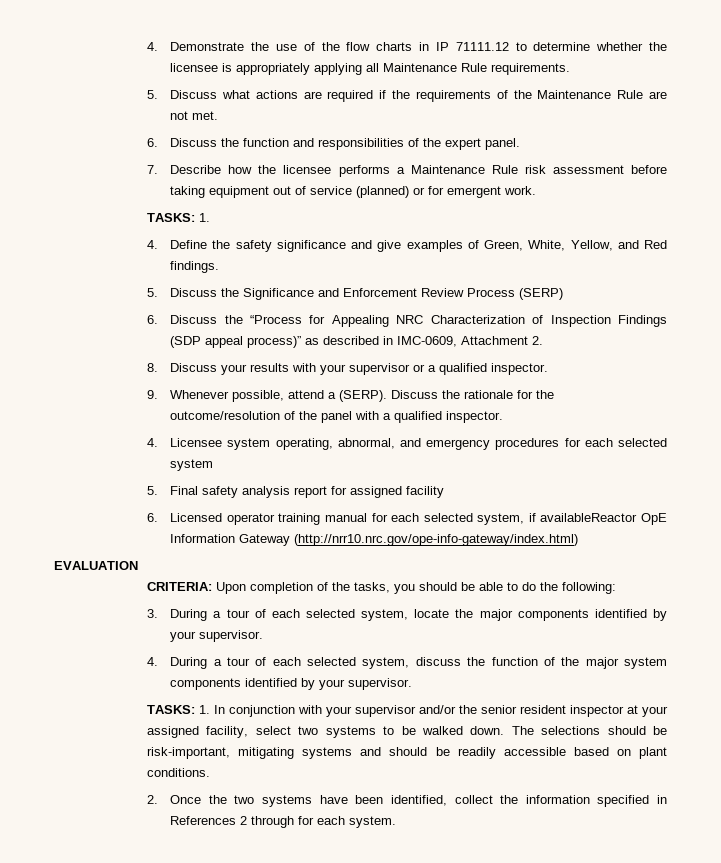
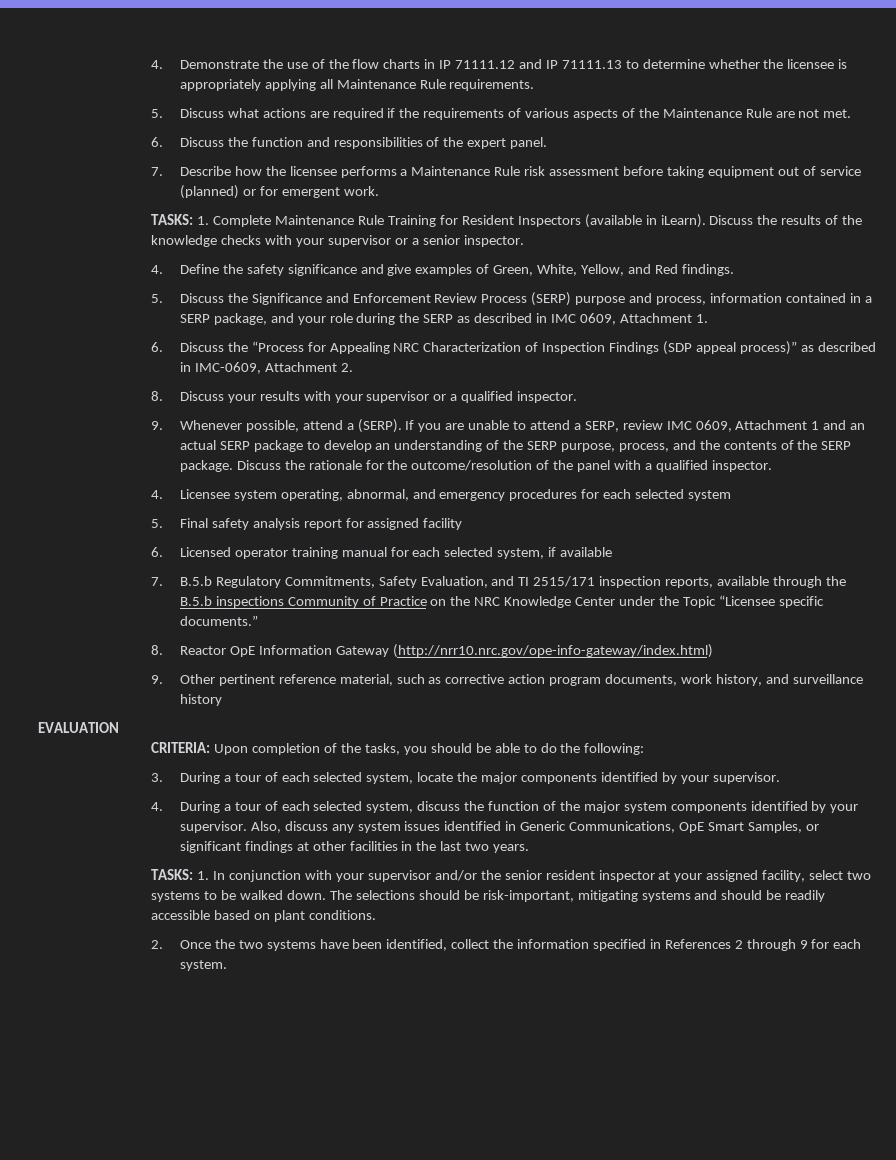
- 4. Demonstrate the use of the flow charts in IP 71111.12 to determine whether the licensee is appropriately applying all Maintenance Rule requirements.
+ 4. Demonstrate the use of the flow charts in IP 71111.12 and IP 71111.13 to determine whether the licensee is appropriately applying all Maintenance Rule requirements.
- 5. Discuss what actions are required if the requirements of the Maintenance Rule are not met.
+ 5. Discuss what actions are required if the requirements of various aspects of the Maintenance Rule are not met.
  7. Describe how the licensee performs a Maintenance Rule risk assessment before taking equipment out of service (planned) or for emergent work.
- TASKS: 1.
+ TASKS: 1. Complete Maintenance Rule Training for Resident Inspectors (available in iLearn). Discuss the results of the knowledge checks with your supervisor or a senior inspector.
- 5. Discuss the Significance and Enforcement Review Process (SERP)
+ 5. Discuss the Significance and Enforcement Review Process (SERP) purpose and process, information contained in a SERP package, and your role during the SERP as described in IMC 0609, Attachment 1.
+ If you are unable to attend a SERP, review IMC 0609, Attachment 1 and an actual SERP package to develop an understanding of the SERP purpose, process, and the contents of the SERP package.
- 6. Licensed operator training manual for each selected system, if availableReactor OpE Information Gateway (http://nrr10.nrc.gov/ope-info-gateway/index.html)
+ 6. Licensed operator training manual for each selected system, if available
+ 7. B.5.b Regulatory Commitments, Safety Evaluation, and TI 2515/171 inspection reports, available through the B.5.b inspections Community of Practice on the NRC Knowledge Center under the Topic “Licensee specific documents.”
+ 8. Reactor OpE Information Gateway (http://nrr10.nrc.gov/ope-info-gateway/index.html)
+ 9. Other pertinent reference material, such as corrective action program documents, work history, and surveillance history
+ Also, discuss any system issues identified in Generic Communications, OpE Smart Samples, or significant findings at other facilities in the last two years.
- 2. Once the two systems have been identified, collect the information specified in References 2 through for each system.
+ 2. Once the two systems have been identified, collect the information specified in References 2 through 9 for each system.

